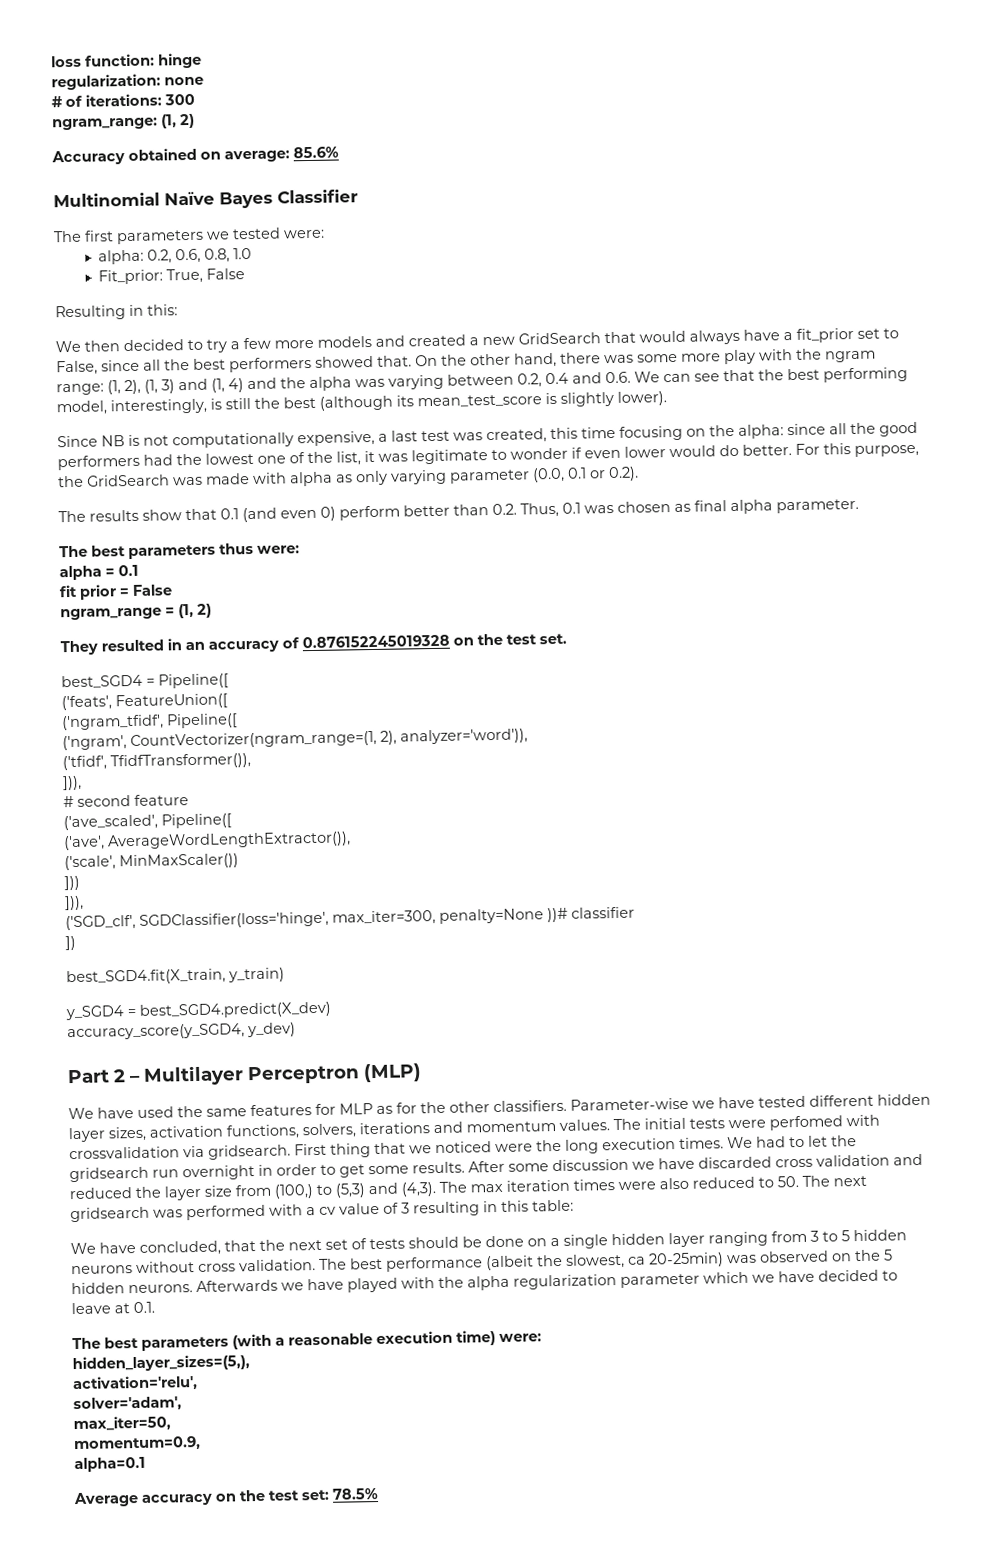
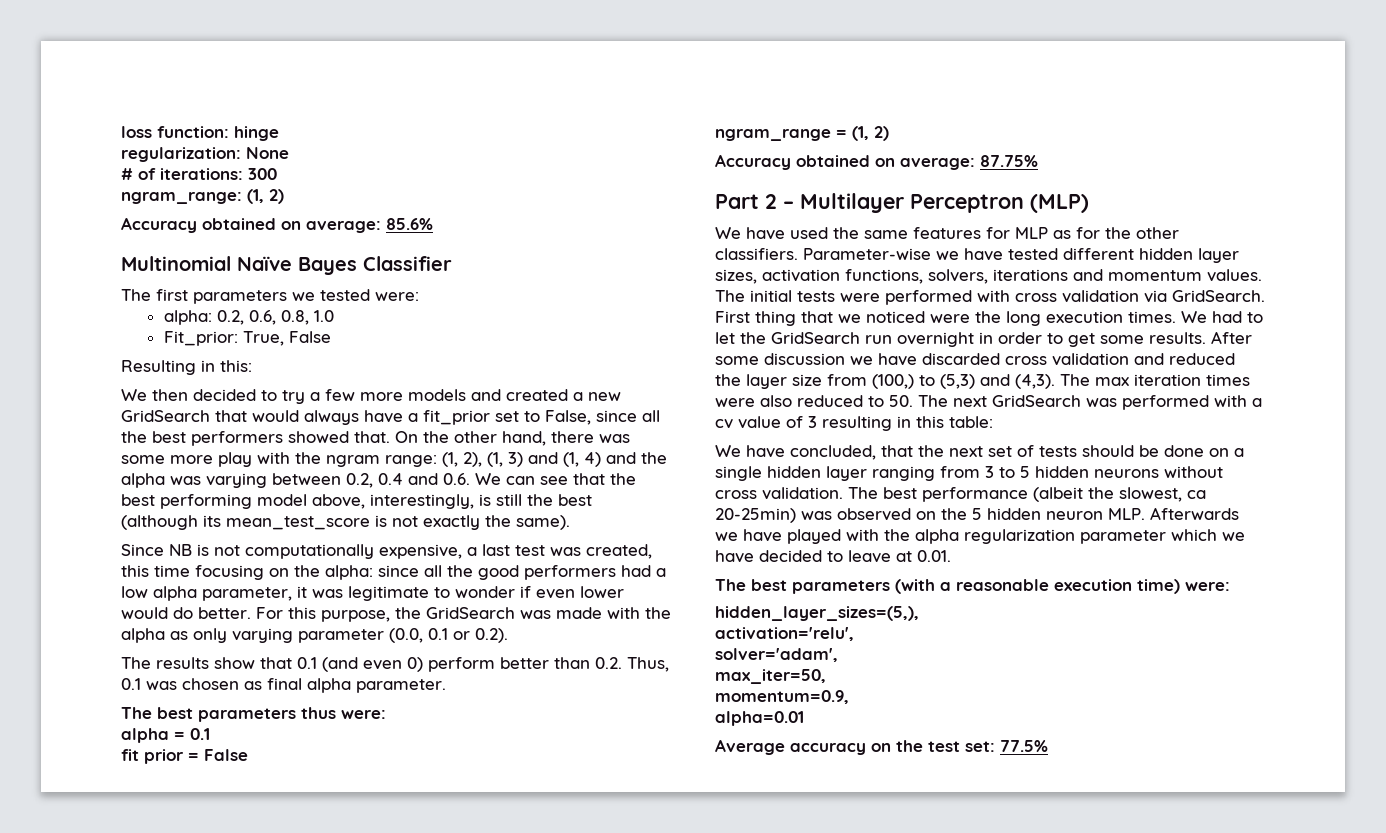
- regularization: none
+ regularization: None
- On the other hand, there was some more play with the ngram range: (1, 2), (1, 3) and (1, 4) and the alpha was varying between 0.2, 0.4 and 0.6. We can see that the best performing model, interestingly, is still the best (although its mean_test_score is slightly lower).
+ On the other hand, there was some more play with the ngram range: (1, 2), (1, 3) and (1, 4) and the alpha was varying between 0.2, 0.4 and 0.6. We can see that the best performing model above, interestingly, is still the best (although its mean_test_score is not exactly the same).
- Since NB is not computationally expensive, a last test was created, this time focusing on the alpha: since all the good performers had the lowest one of the list, it was legitimate to wonder if even lower would do better.
+ Since NB is not computationally expensive, a last test was created, this time focusing on the alpha: since all the good performers had a low alpha parameter, it was legitimate to wonder if even lower would do better.
- For this purpose, the GridSearch was made with alpha as only varying parameter (0.0, 0.1 or 0.2).
+ For this purpose, the GridSearch was made with the alpha as only varying parameter (0.0, 0.1 or 0.2).
- They resulted in an accuracy of 0.876152245019328 on the test set.
- best_SGD4 = Pipeline([
- ('feats', FeatureUnion([
- ('ngram_tfidf', Pipeline([
- ('ngram', CountVectorizer(ngram_range=(1, 2), analyzer='word')),
- ('tfidf', TfidfTransformer()),
- ])),
- # second feature
- ('ave_scaled', Pipeline([
- ('ave', AverageWordLengthExtractor()),
- ('scale', MinMaxScaler())
- ]))
- ])),
- ('SGD_clf', SGDClassifier(loss='hinge', max_iter=300, penalty=None ))# classifier
- ])
- best_SGD4.fit(X_train, y_train)
- y_SGD4 = best_SGD4.predict(X_dev)
- accuracy_score(y_SGD4, y_dev)
+ Accuracy obtained on average: 87.75%
- The initial tests were perfomed with crossvalidation via gridsearch.
+ The initial tests were performed with cross validation via GridSearch.
- We had to let the gridsearch run overnight in order to get some results.
+ We had to let the GridSearch run overnight in order to get some results.
- The max iteration times were also reduced to 50. The next gridsearch was performed with a cv value of 3 resulting in this table:
+ The max iteration times were also reduced to 50. The next GridSearch was performed with a cv value of 3 resulting in this table:
- The best performance (albeit the slowest, ca 20-25min) was observed on the 5 hidden neurons. Afterwards we have played with the alpha regularization parameter which we have decided to leave at 0.1.
+ The best performance (albeit the slowest, ca 20-25min) was observed on the 5 hidden neuron MLP. Afterwards we have played with the alpha regularization parameter which we have decided to leave at 0.01.
- alpha=0.1
+ alpha=0.01
- Average accuracy on the test set: 78.5%
+ Average accuracy on the test set: 77.5%

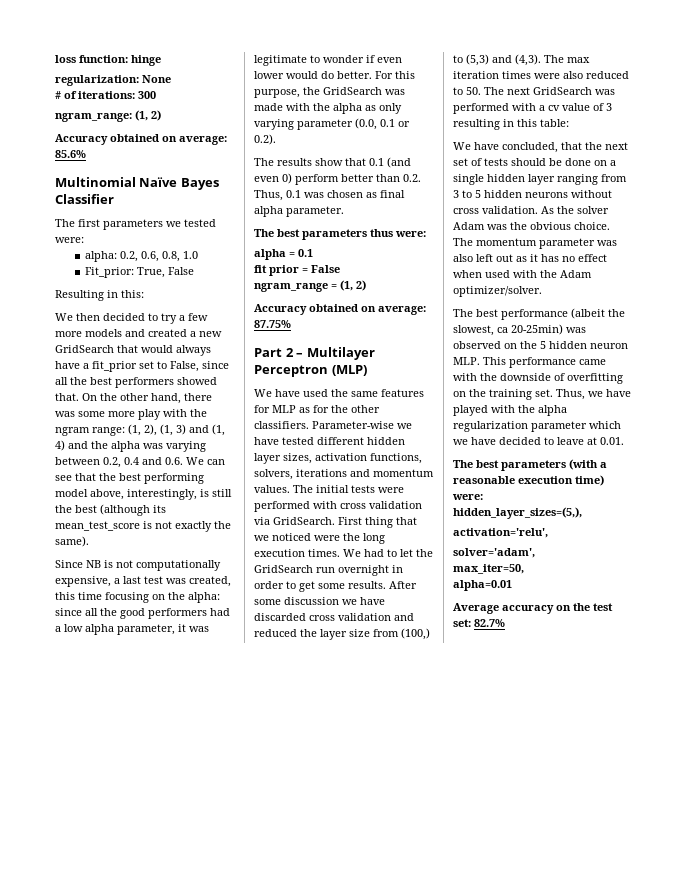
- We have concluded, that the next set of tests should be done on a single hidden layer ranging from 3 to 5 hidden neurons without cross validation. The best performance (albeit the slowest, ca 20-25min) was observed on the 5 hidden neuron MLP. Afterwards we have played with the alpha regularization parameter which we have decided to leave at 0.01.
+ We have concluded, that the next set of tests should be done on a single hidden layer ranging from 3 to 5 hidden neurons without cross validation. As the solver Adam was the obvious choice. The momentum parameter was also left out as it has no effect when used with the Adam optimizer/solver.
+ The best performance (albeit the slowest, ca 20-25min) was observed on the 5 hidden neuron MLP. This performance came with the downside of overfitting on the training set. Thus, we have played with the alpha regularization parameter which we have decided to leave at 0.01.
- momentum=0.9,
- Average accuracy on the test set: 77.5%
+ Average accuracy on the test set: 82.7%

